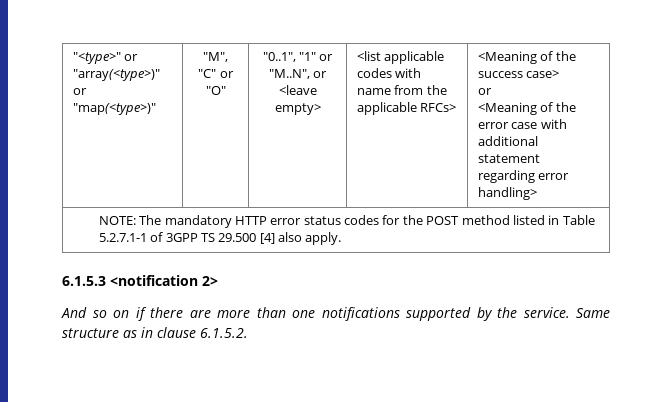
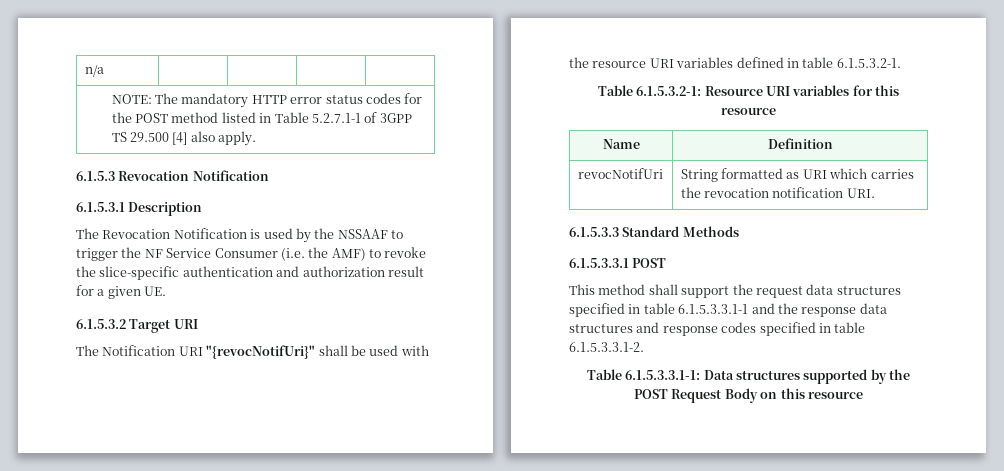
- "<type>" or "array(<type>)" or "map(<type>)" | "M", "C" or "O" | "0..1", "1" or "M..N", or <leave empty> | <list applicable codes with name from the applicable RFCs> | <Meaning of the success case>
- or
- <Meaning of the error case with additional statement regarding error handling>
+ n/a
- 6.1.5.3 <notification 2>
- And so on if there are more than one notifications supported by the service. Same structure as in clause 6.1.5.2.
+ 6.1.5.3 Revocation Notification
+ 6.1.5.3.1 Description
+ The Revocation Notification is used by the NSSAAF to trigger the NF Service Consumer (i.e. the AMF) to revoke the slice-specific authentication and authorization result for a given UE.
+ 6.1.5.3.2 Target URI
+ The Notification URI "{revocNotifUri}" shall be used with the resource URI variables defined in table 6.1.5.3.2-1.
+ Table 6.1.5.3.2-1: Resource URI variables for this resource
+ Name | Definition
+ revocNotifUri | String formatted as URI which carries the revocation notification URI.
+ 6.1.5.3.3 Standard Methods
+ 6.1.5.3.3.1 POST
+ This method shall support the request data structures specified in table 6.1.5.3.3.1-1 and the response data structures and response codes specified in table 6.1.5.3.3.1-2.
+ Table 6.1.5.3.3.1-1: Data structures supported by the POST Request Body on this resource

